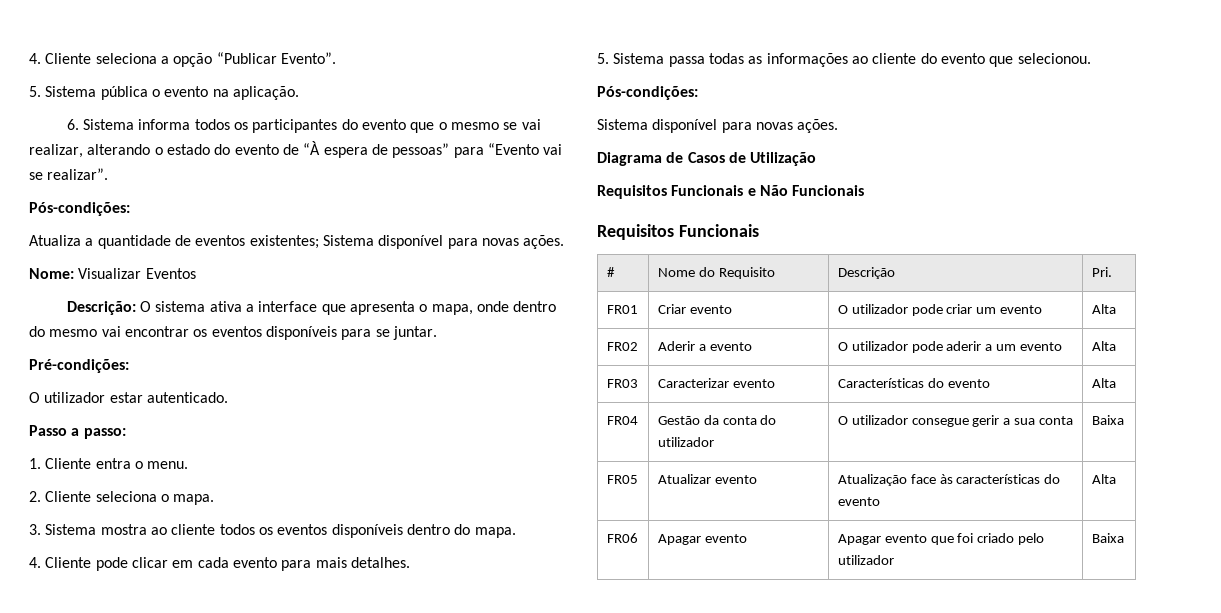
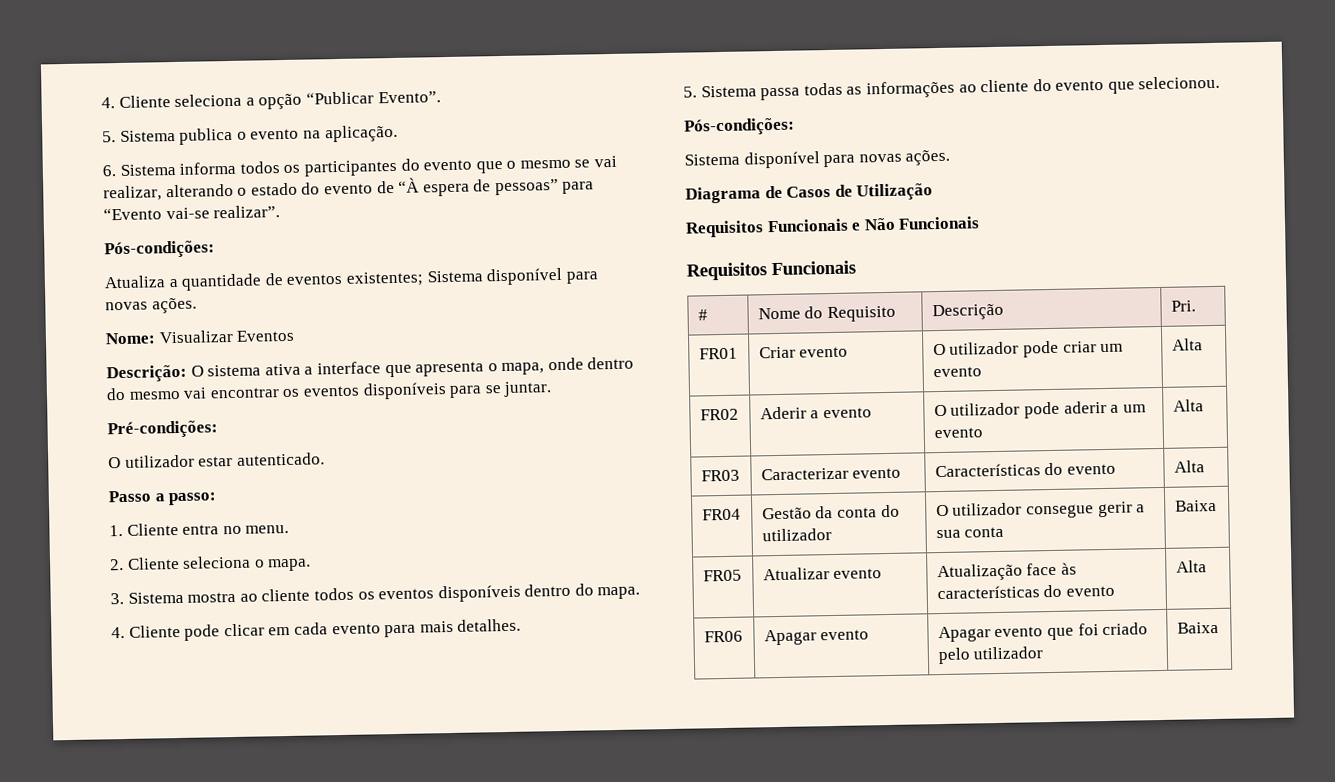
- 5. Sistema pública o evento na aplicação.
+ 5. Sistema publica o evento na aplicação.
- 6. Sistema informa todos os participantes do evento que o mesmo se vai realizar, alterando o estado do evento de “À espera de pessoas” para “Evento vai se realizar”.
+ 6. Sistema informa todos os participantes do evento que o mesmo se vai realizar, alterando o estado do evento de “À espera de pessoas” para “Evento vai-se realizar”.
- 1. Cliente entra o menu.
+ 1. Cliente entra no menu.

